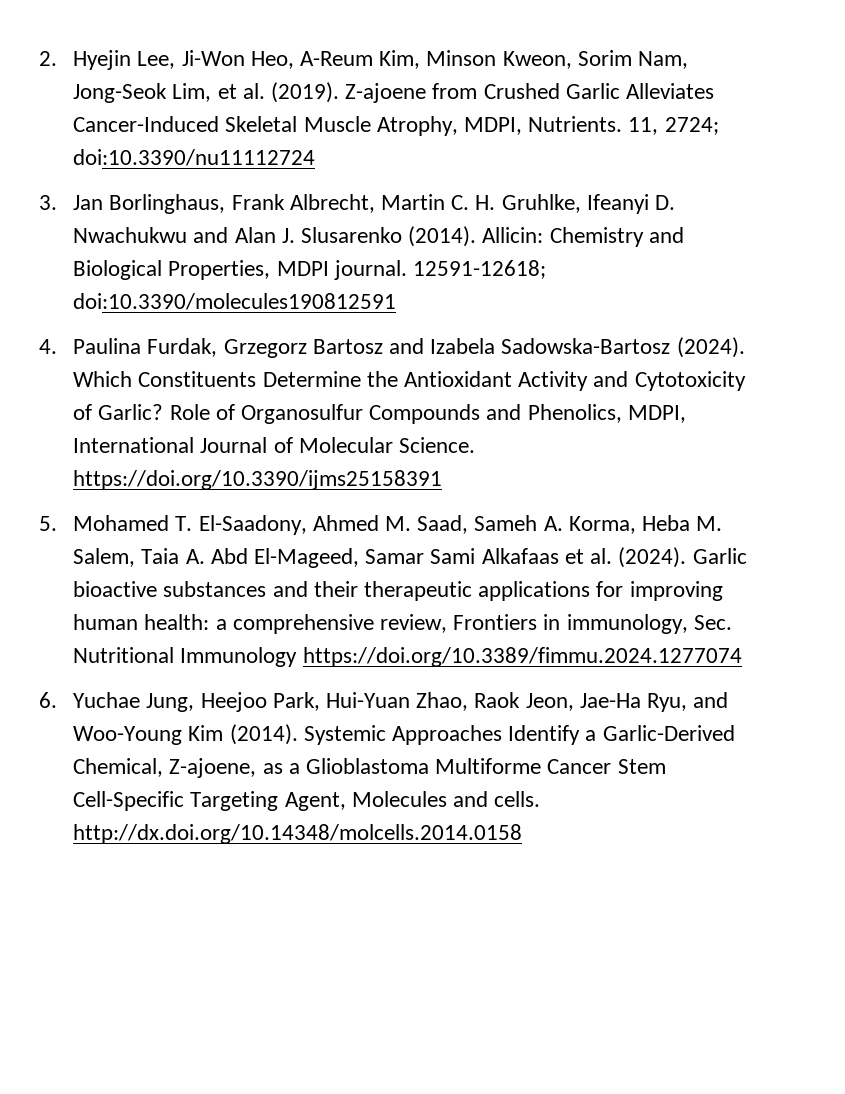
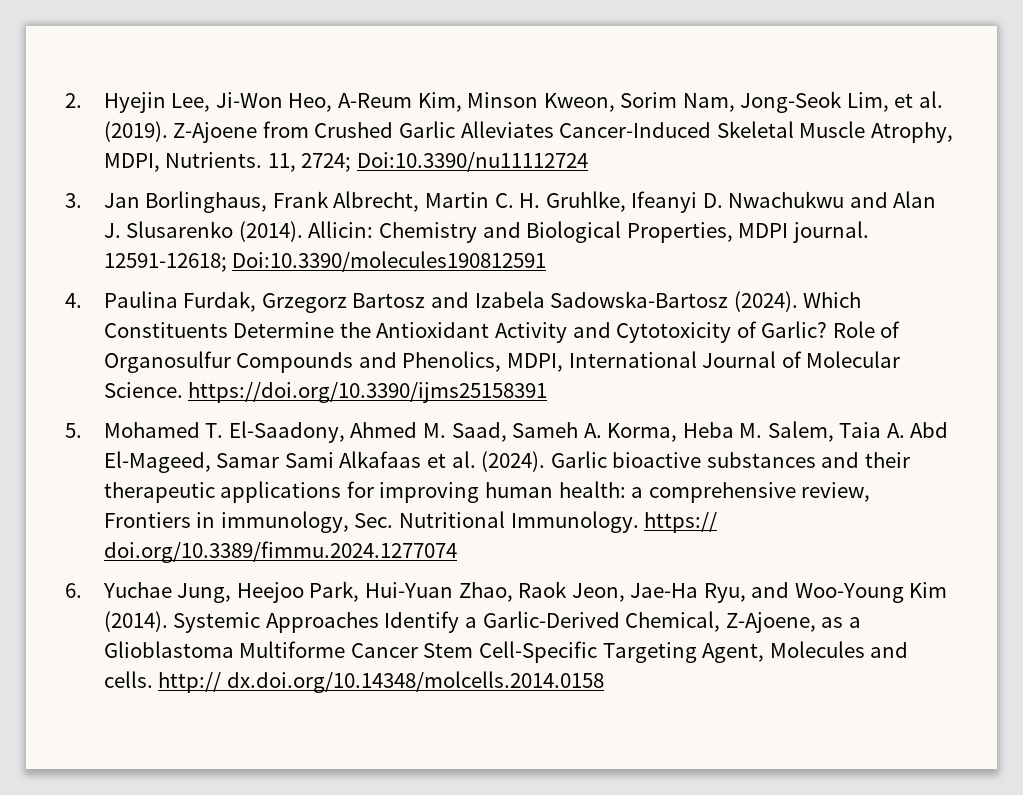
- Z-ajoene from Crushed Garlic Alleviates Cancer-Induced Skeletal Muscle Atrophy, MDPI, Nutrients.
+ Z-Ajoene from Crushed Garlic Alleviates Cancer-Induced Skeletal Muscle Atrophy, MDPI, Nutrients.
- 11, 2724; doi:10.3390/nu11112724
+ 11, 2724; Doi:10.3390/nu11112724
- 12591-12618; doi:10.3390/molecules190812591
+ 12591-12618; Doi:10.3390/molecules190812591
- Garlic bioactive substances and their therapeutic applications for improving human health: a comprehensive review, Frontiers in immunology, Sec. Nutritional Immunology https://doi.org/10.3389/fimmu.2024.1277074
+ Garlic bioactive substances and their therapeutic applications for improving human health: a comprehensive review, Frontiers in immunology, Sec. Nutritional Immunology. https:// doi.org/10.3389/fimmu.2024.1277074
- Systemic Approaches Identify a Garlic-Derived Chemical, Z-ajoene, as a Glioblastoma Multiforme Cancer Stem Cell-Specific Targeting Agent, Molecules and cells. http://dx.doi.org/10.14348/molcells.2014.0158
+ Systemic Approaches Identify a Garlic-Derived Chemical, Z-Ajoene, as a Glioblastoma Multiforme Cancer Stem Cell-Specific Targeting Agent, Molecules and cells. http:// dx.doi.org/10.14348/molcells.2014.0158

